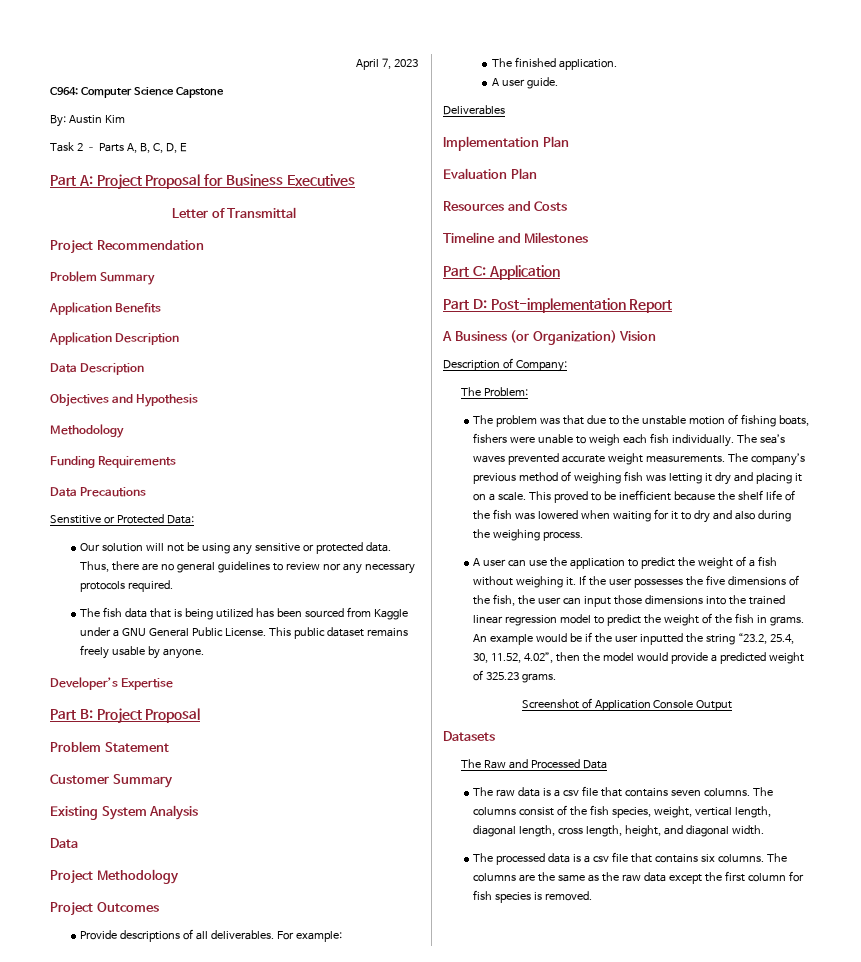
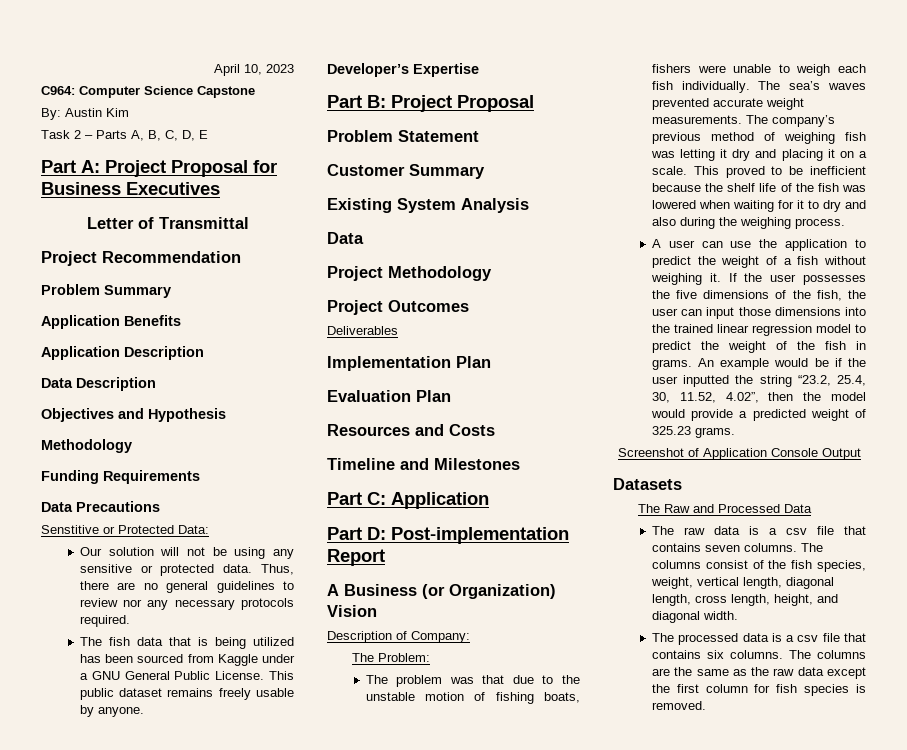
- April 7, 2023
+ April 10, 2023
- Provide descriptions of all deliverables. For example:
- The finished application.
- A user guide.

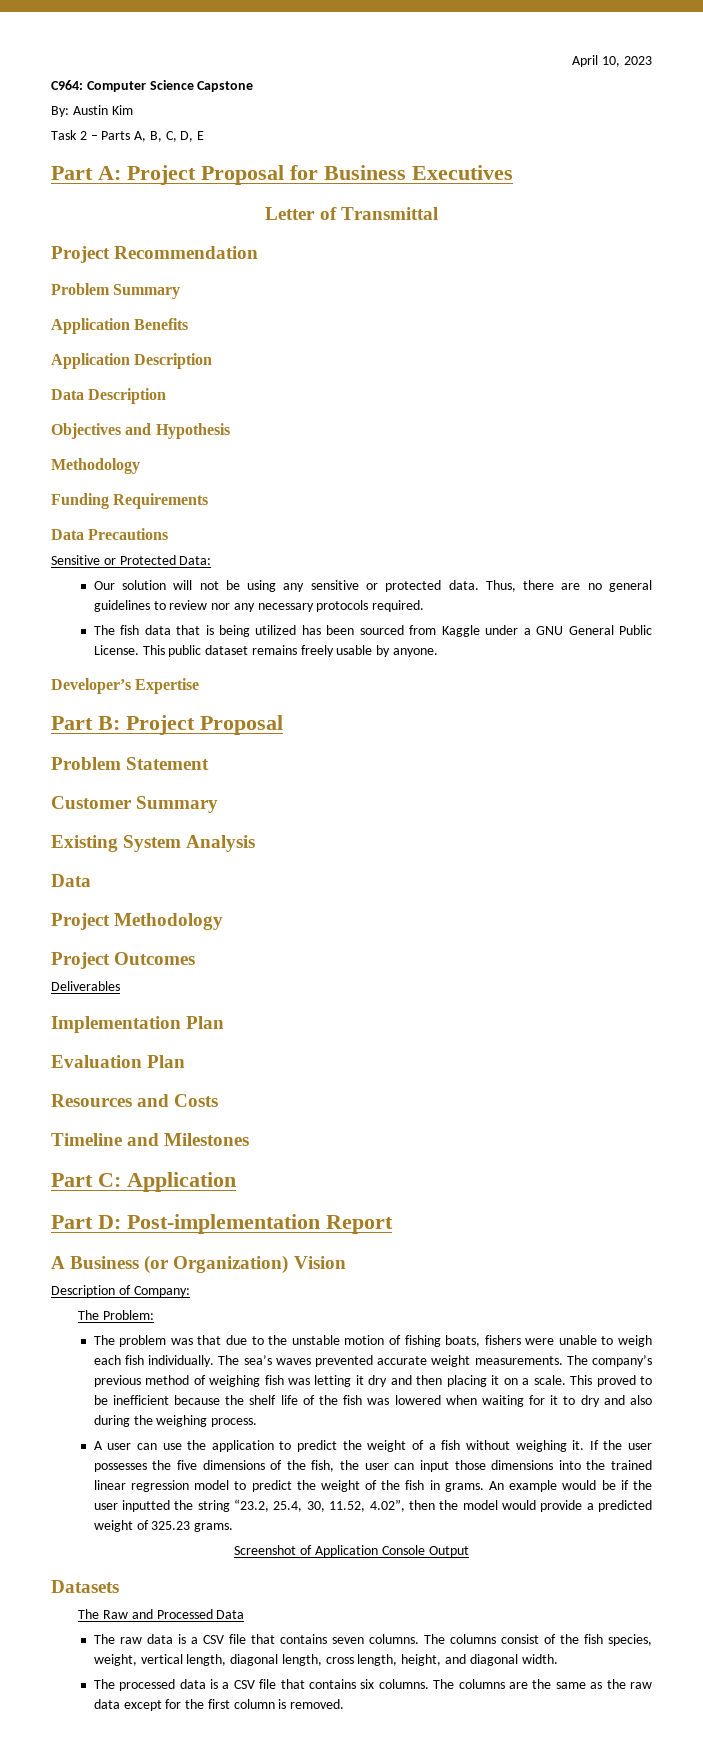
- Senstitive or Protected Data:
+ Sensitive or Protected Data:
- The company’s previous method of weighing fish was letting it dry and placing it on a scale.
+ The company’s previous method of weighing fish was letting it dry and then placing it on a scale.
- The raw data is a csv file that contains seven columns.
+ The raw data is a CSV file that contains seven columns.
- The processed data is a csv file that contains six columns.
+ The processed data is a CSV file that contains six columns.
- The columns are the same as the raw data except the first column for fish species is removed.
+ The columns are the same as the raw data except for the first column is removed.

